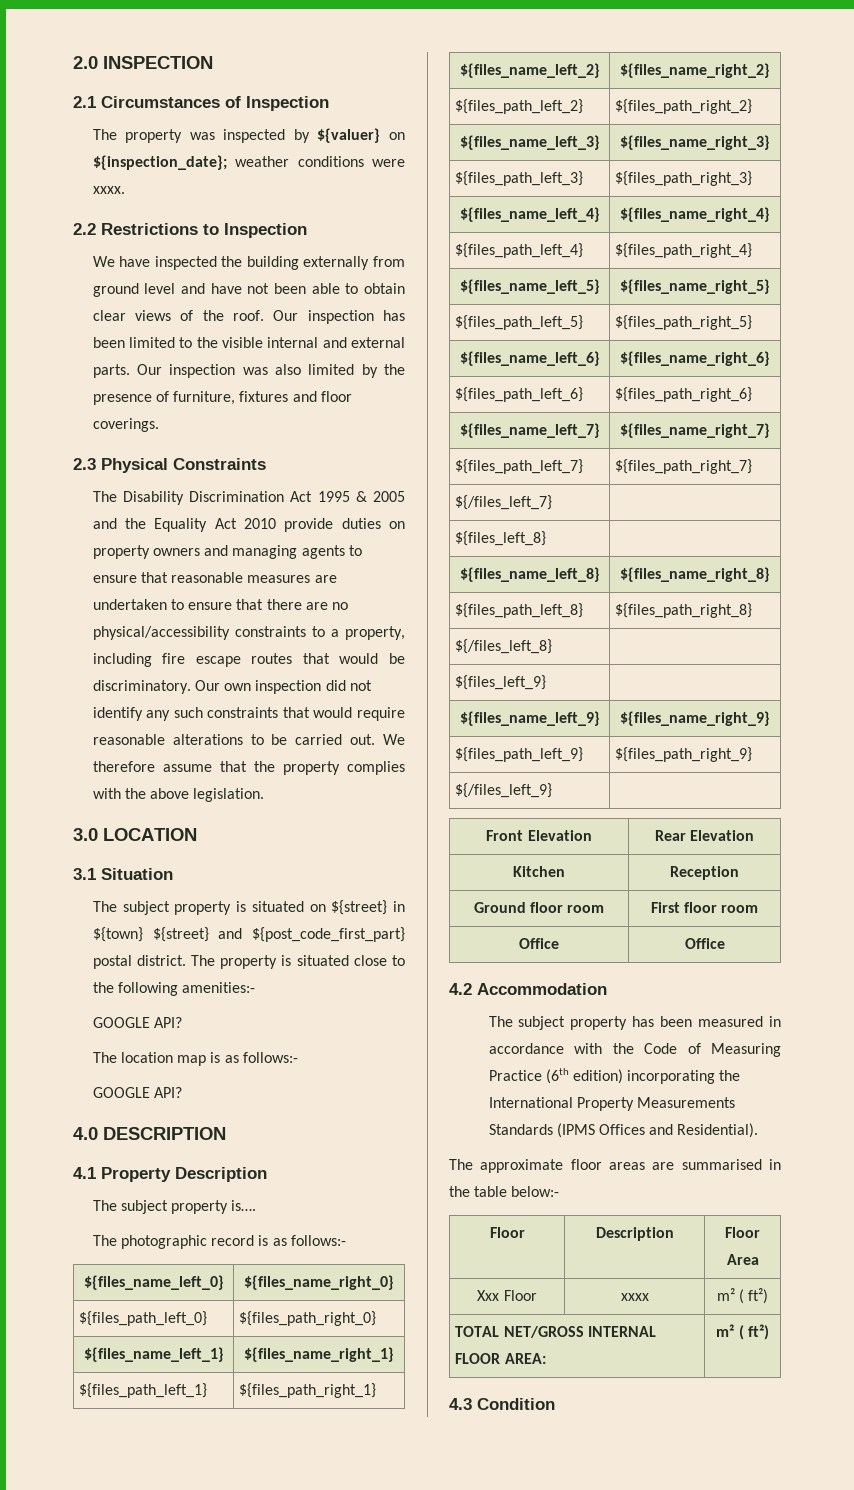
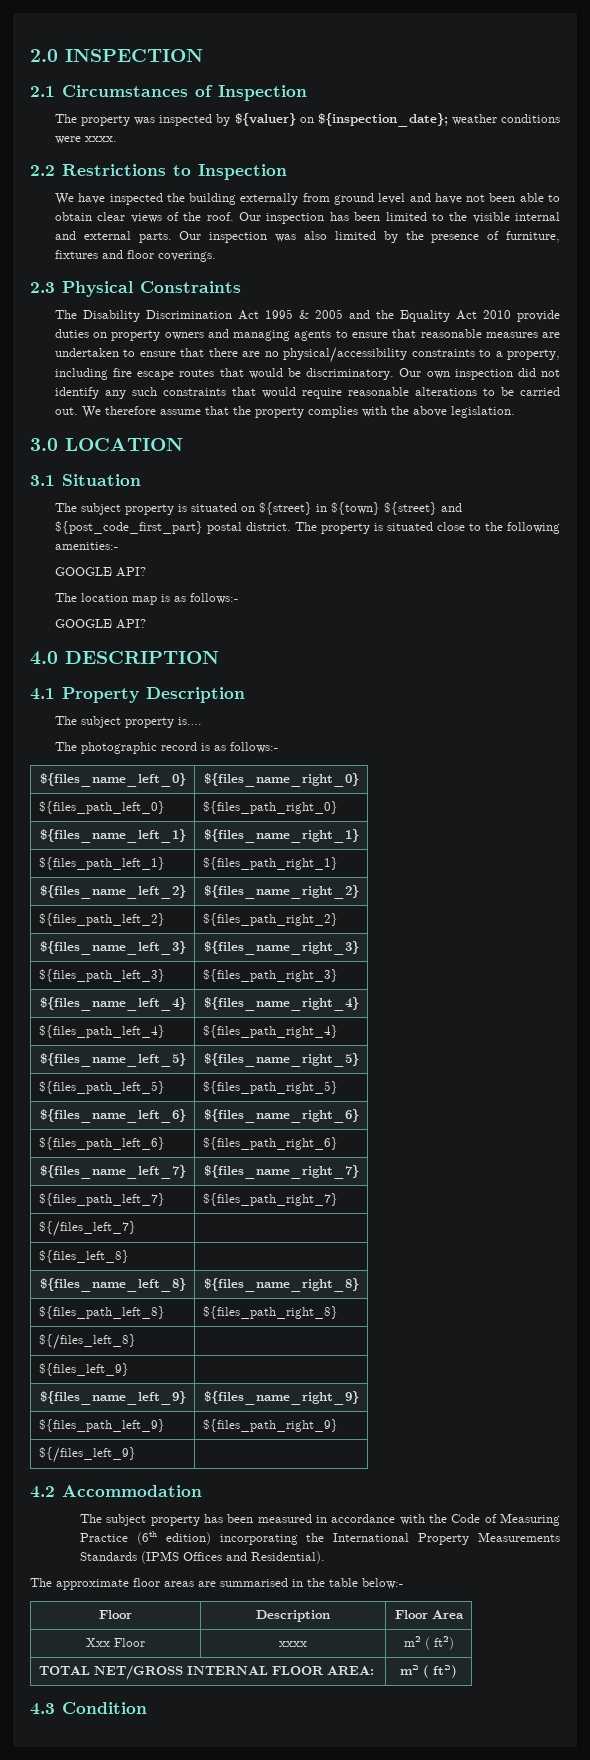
- Front Elevation | Rear Elevation
- Kitchen | Reception
- Ground floor room | First floor room
- Office | Office

